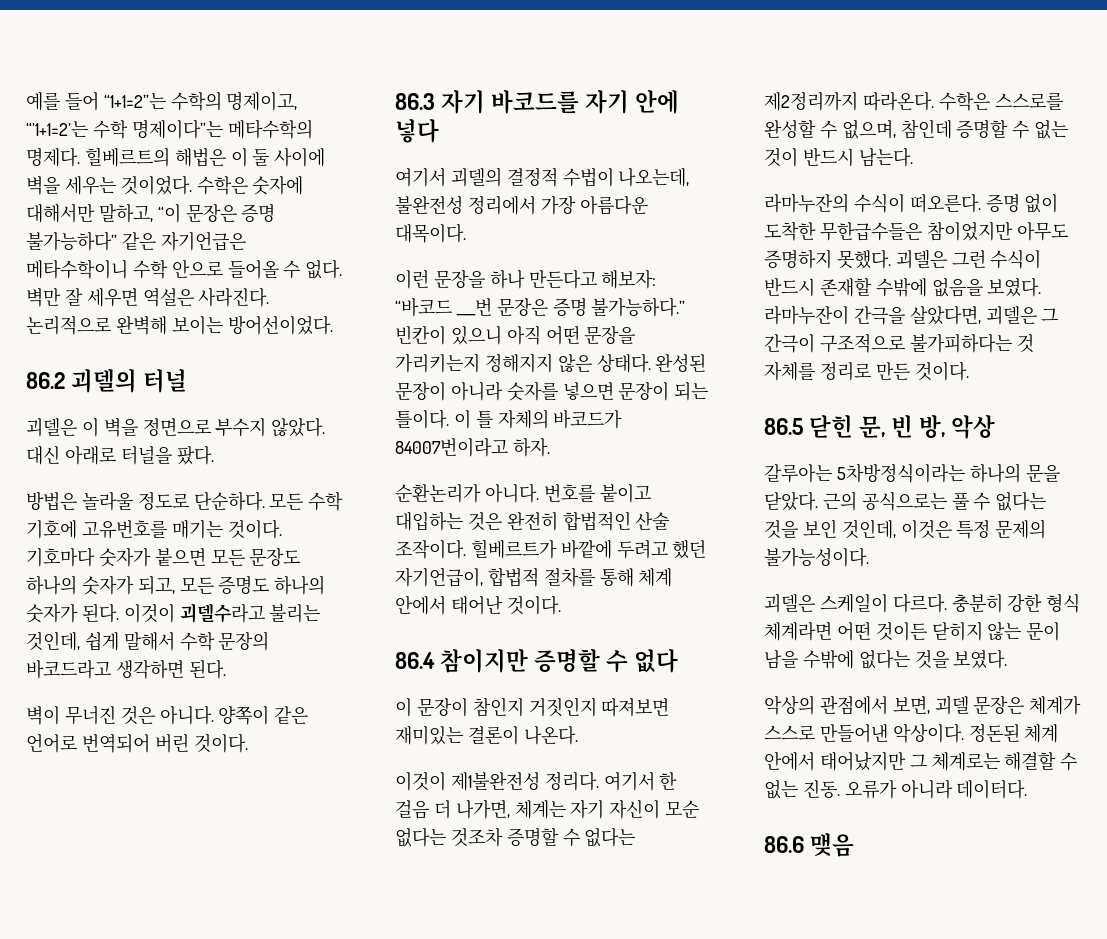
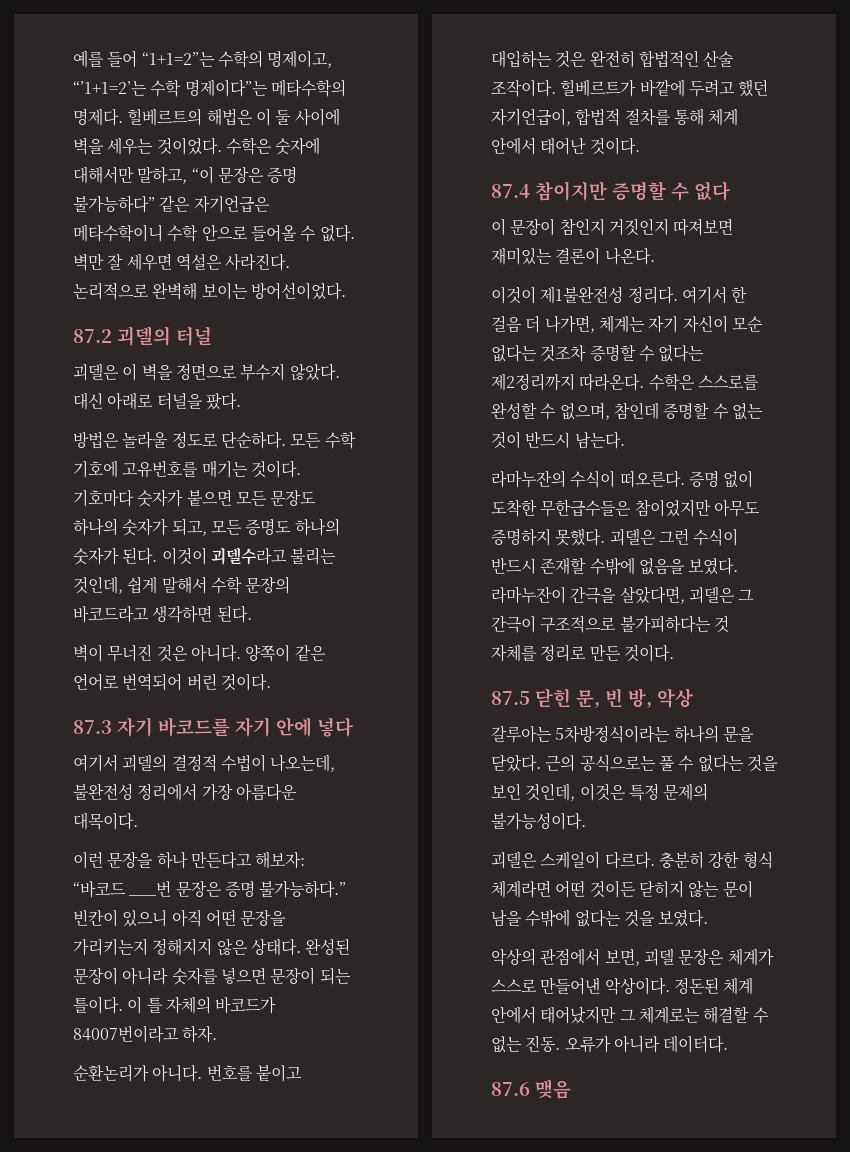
- 86.2 괴델의 터널
+ 87.2 괴델의 터널
- 86.3 자기 바코드를 자기 안에 넣다
+ 87.3 자기 바코드를 자기 안에 넣다
- 86.4 참이지만 증명할 수 없다
+ 87.4 참이지만 증명할 수 없다
- 86.5 닫힌 문, 빈 방, 악상
+ 87.5 닫힌 문, 빈 방, 악상
- 86.6 맺음
+ 87.6 맺음

